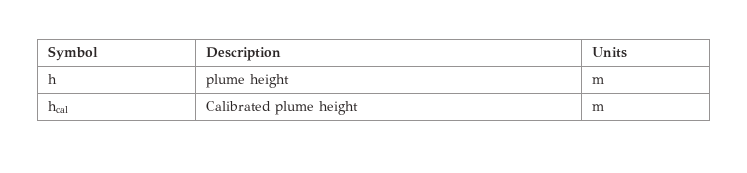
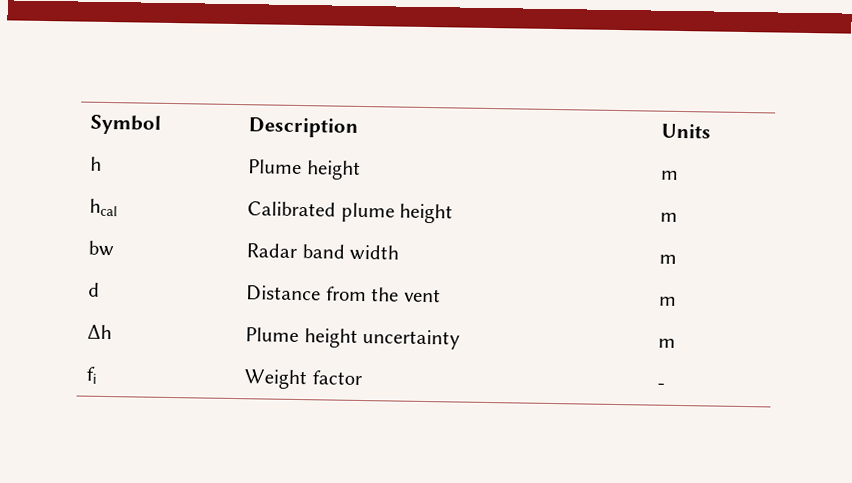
- h | plume height | m
+ h | Plume height | m
+ bw | Radar band width | m
+ d | Distance from the vent | m
+ Δh | Plume height uncertainty | m
+ fi | Weight factor | -

